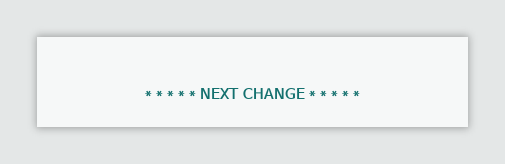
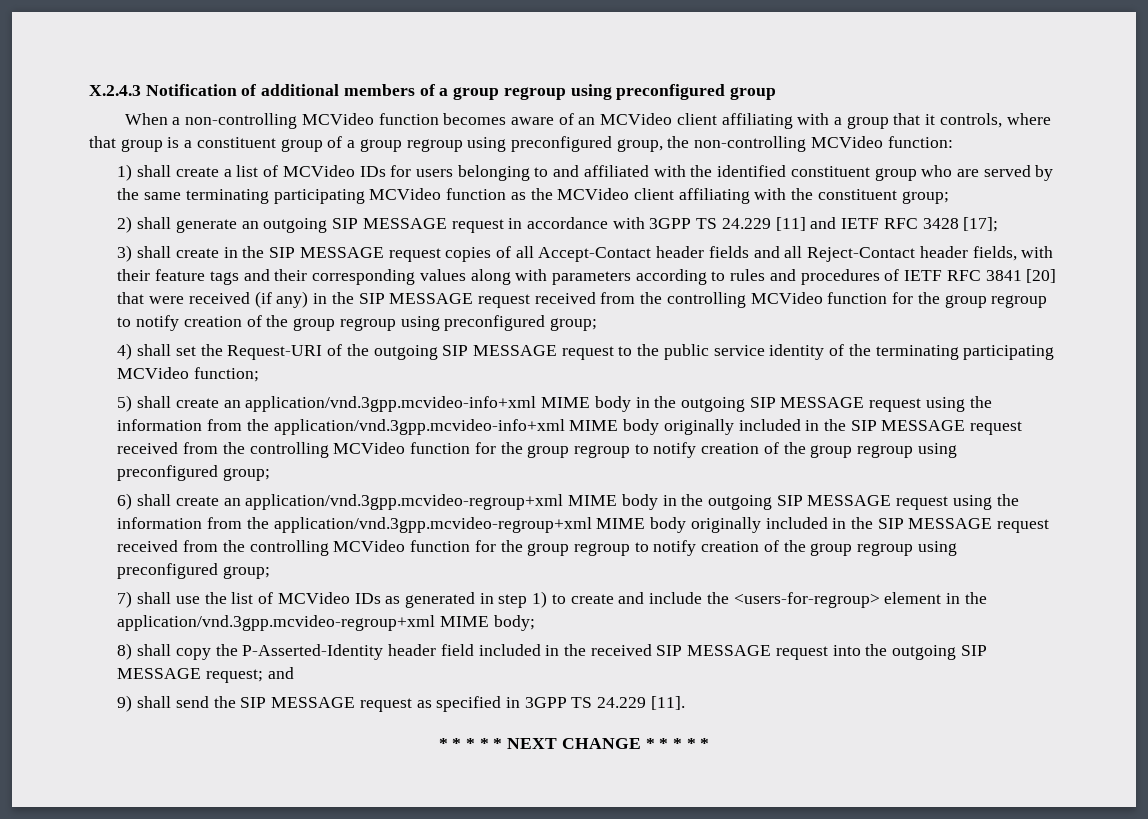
+ X.2.4.3 Notification of additional members of a group regroup using preconfigured group
+ When a non-controlling MCVideo function becomes aware of an MCVideo client affiliating with a group that it controls, where that group is a constituent group of a group regroup using preconfigured group, the non-controlling MCVideo function:
+ 1) shall create a list of MCVideo IDs for users belonging to and affiliated with the identified constituent group who are served by the same terminating participating MCVideo function as the MCVideo client affiliating with the constituent group;
+ 2) shall generate an outgoing SIP MESSAGE request in accordance with 3GPP TS 24.229 [11] and IETF RFC 3428 [17];
+ 3) shall create in the SIP MESSAGE request copies of all Accept-Contact header fields and all Reject-Contact header fields, with their feature tags and their corresponding values along with parameters according to rules and procedures of IETF RFC 3841 [20] that were received (if any) in the SIP MESSAGE request received from the controlling MCVideo function for the group regroup to notify creation of the group regroup using preconfigured group;
+ 4) shall set the Request-URI of the outgoing SIP MESSAGE request to the public service identity of the terminating participating MCVideo function;
+ 5) shall create an application/vnd.3gpp.mcvideo-info+xml MIME body in the outgoing SIP MESSAGE request using the information from the application/vnd.3gpp.mcvideo-info+xml MIME body originally included in the SIP MESSAGE request received from the controlling MCVideo function for the group regroup to notify creation of the group regroup using preconfigured group;
+ 6) shall create an application/vnd.3gpp.mcvideo-regroup+xml MIME body in the outgoing SIP MESSAGE request using the information from the application/vnd.3gpp.mcvideo-regroup+xml MIME body originally included in the SIP MESSAGE request received from the controlling MCVideo function for the group regroup to notify creation of the group regroup using preconfigured group;
+ 7) shall use the list of MCVideo IDs as generated in step 1) to create and include the <users-for-regroup> element in the application/vnd.3gpp.mcvideo-regroup+xml MIME body;
+ 8) shall copy the P-Asserted-Identity header field included in the received SIP MESSAGE request into the outgoing SIP MESSAGE request; and
+ 9) shall send the SIP MESSAGE request as specified in 3GPP TS 24.229 [11].

